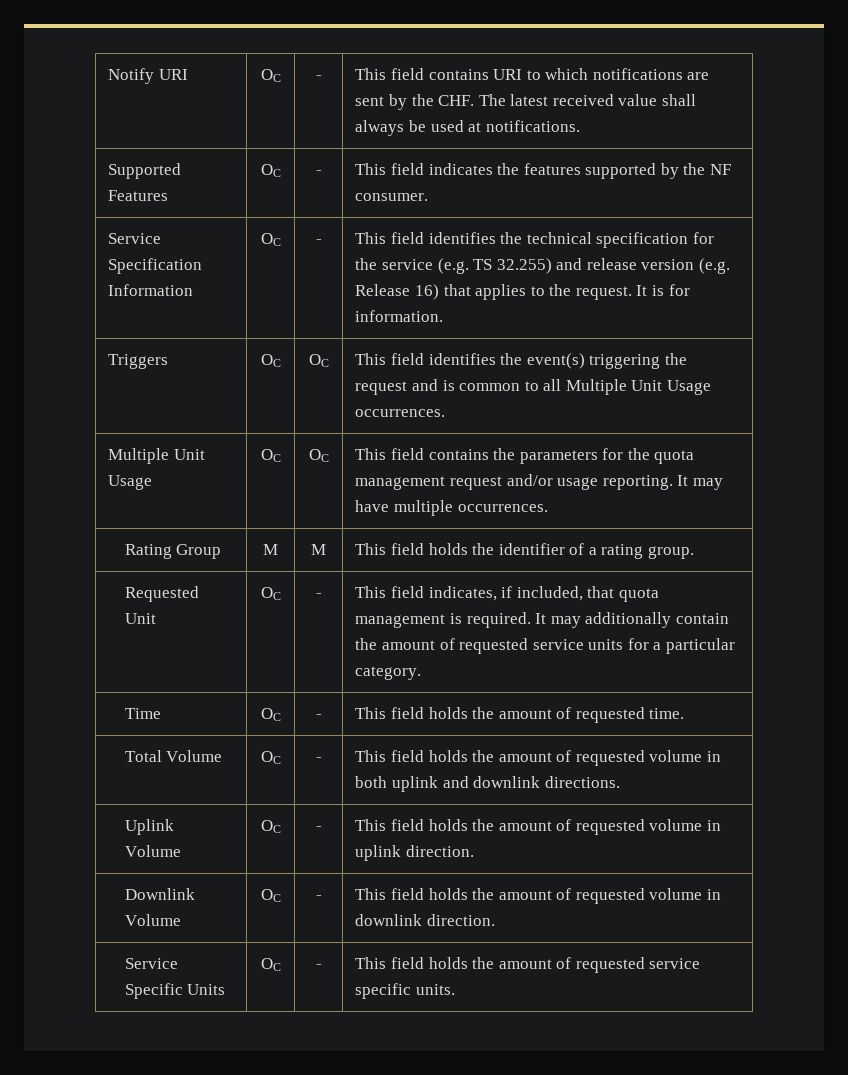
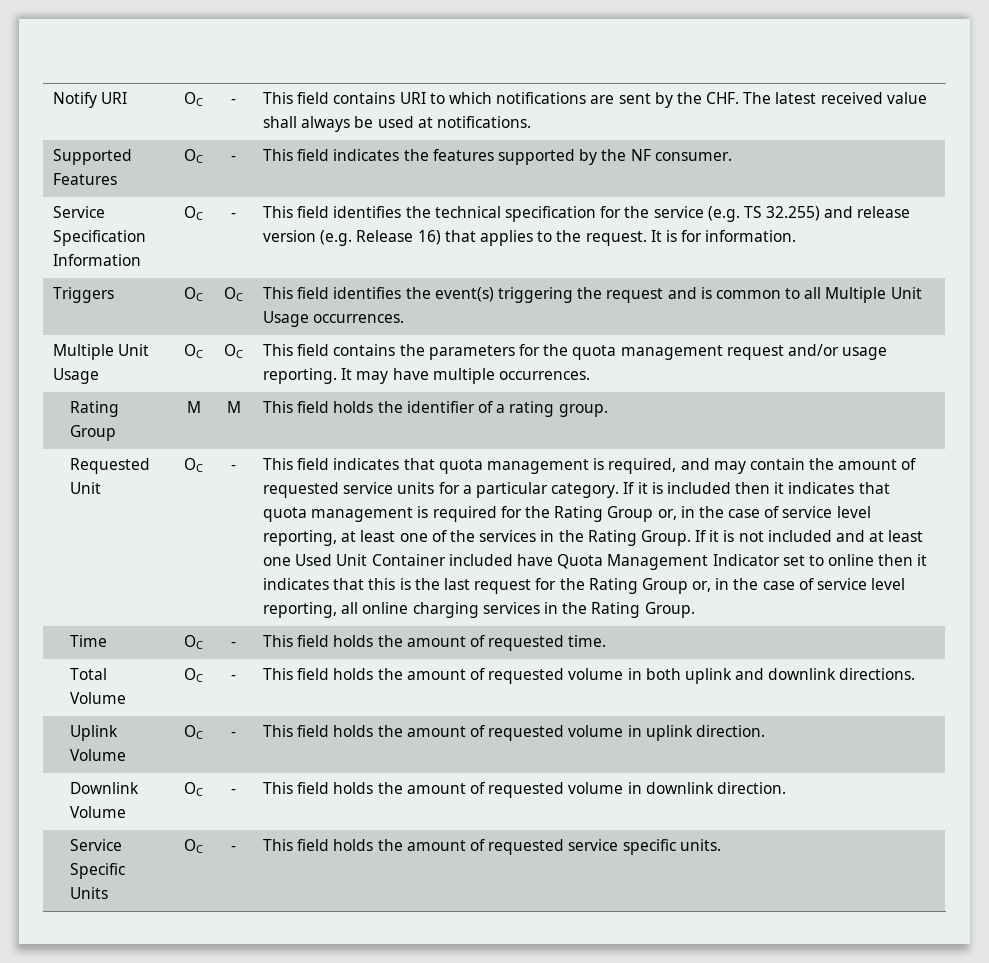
- This field indicates, if included, that quota management is required. It may additionally contain the amount of requested service units for a particular category.
+ This field indicates that quota management is required, and may contain the amount of requested service units for a particular category. If it is included then it indicates that quota management is required for the Rating Group or, in the case of service level reporting, at least one of the services in the Rating Group. If it is not included and at least one Used Unit Container included have Quota Management Indicator set to online then it indicates that this is the last request for the Rating Group or, in the case of service level reporting, all online charging services in the Rating Group.

